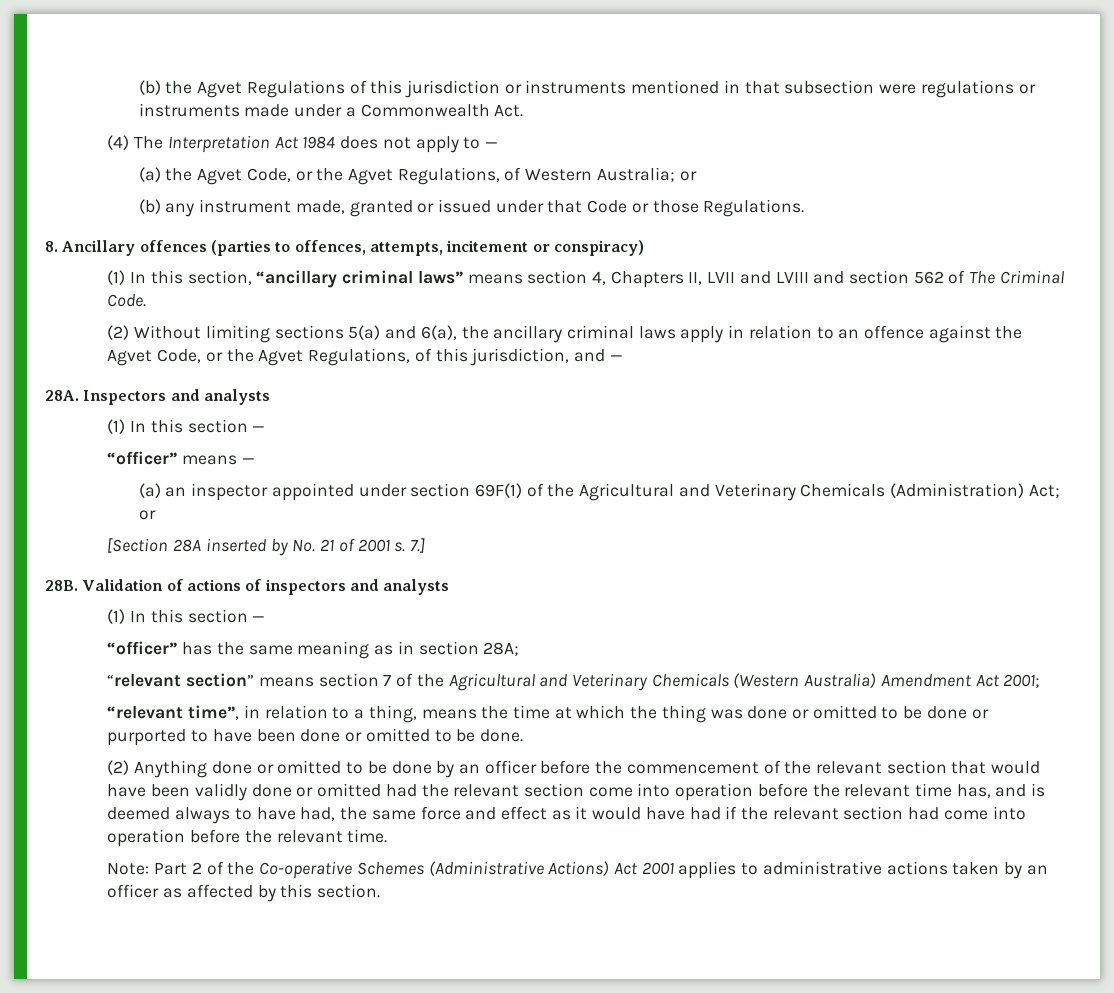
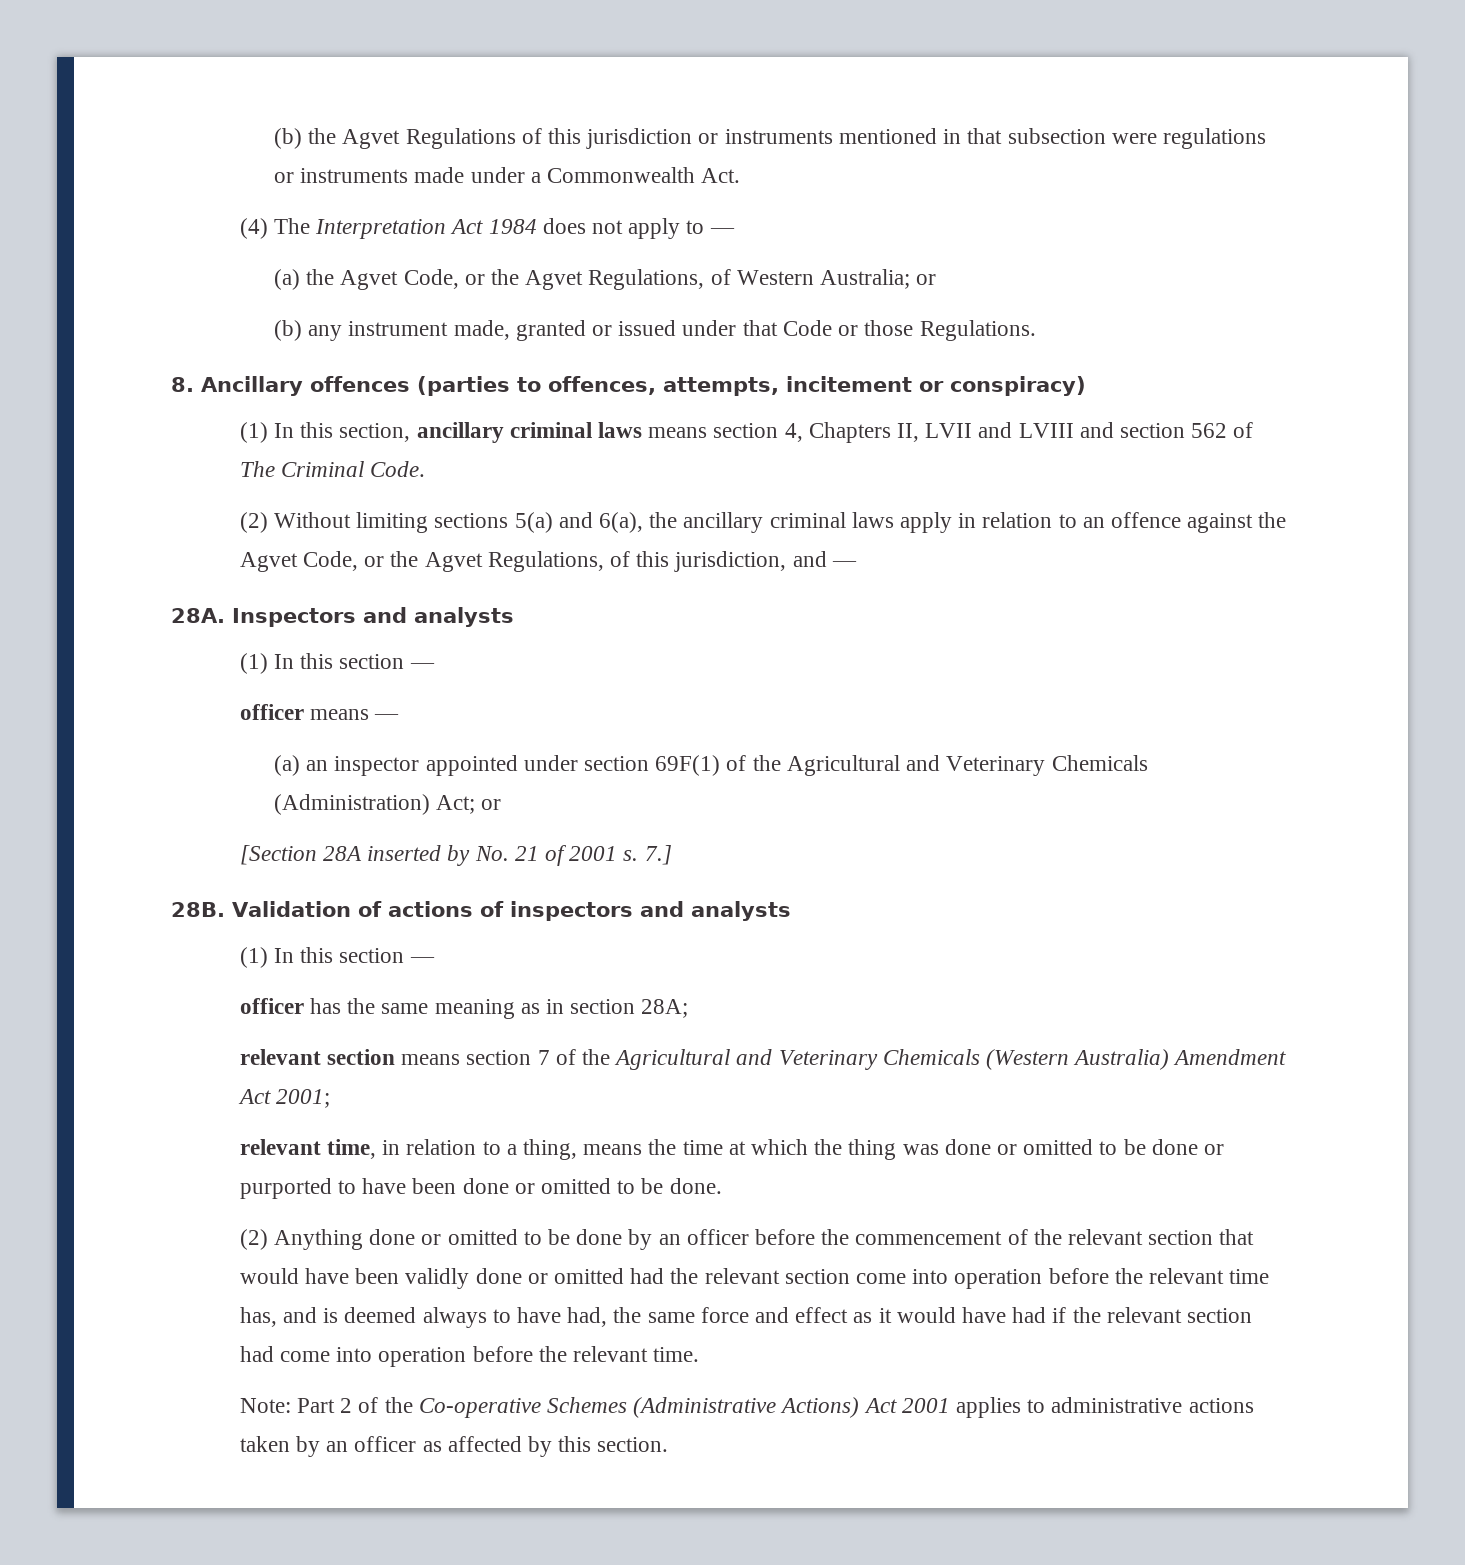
- (1) In this section, “ancillary criminal laws” means section 4, Chapters II, LVII and LVIII and section 562 of The Criminal Code.
+ (1) In this section, ancillary criminal laws means section 4, Chapters II, LVII and LVIII and section 562 of The Criminal Code.
- “officer” means —
+ officer means —
- “officer” has the same meaning as in section 28A;
+ officer has the same meaning as in section 28A;
- “relevant section” means section 7 of the Agricultural and Veterinary Chemicals (Western Australia) Amendment Act 2001;
+ relevant section means section 7 of the Agricultural and Veterinary Chemicals (Western Australia) Amendment Act 2001;
- “relevant time”, in relation to a thing, means the time at which the thing was done or omitted to be done or purported to have been done or omitted to be done.
+ relevant time, in relation to a thing, means the time at which the thing was done or omitted to be done or purported to have been done or omitted to be done.

